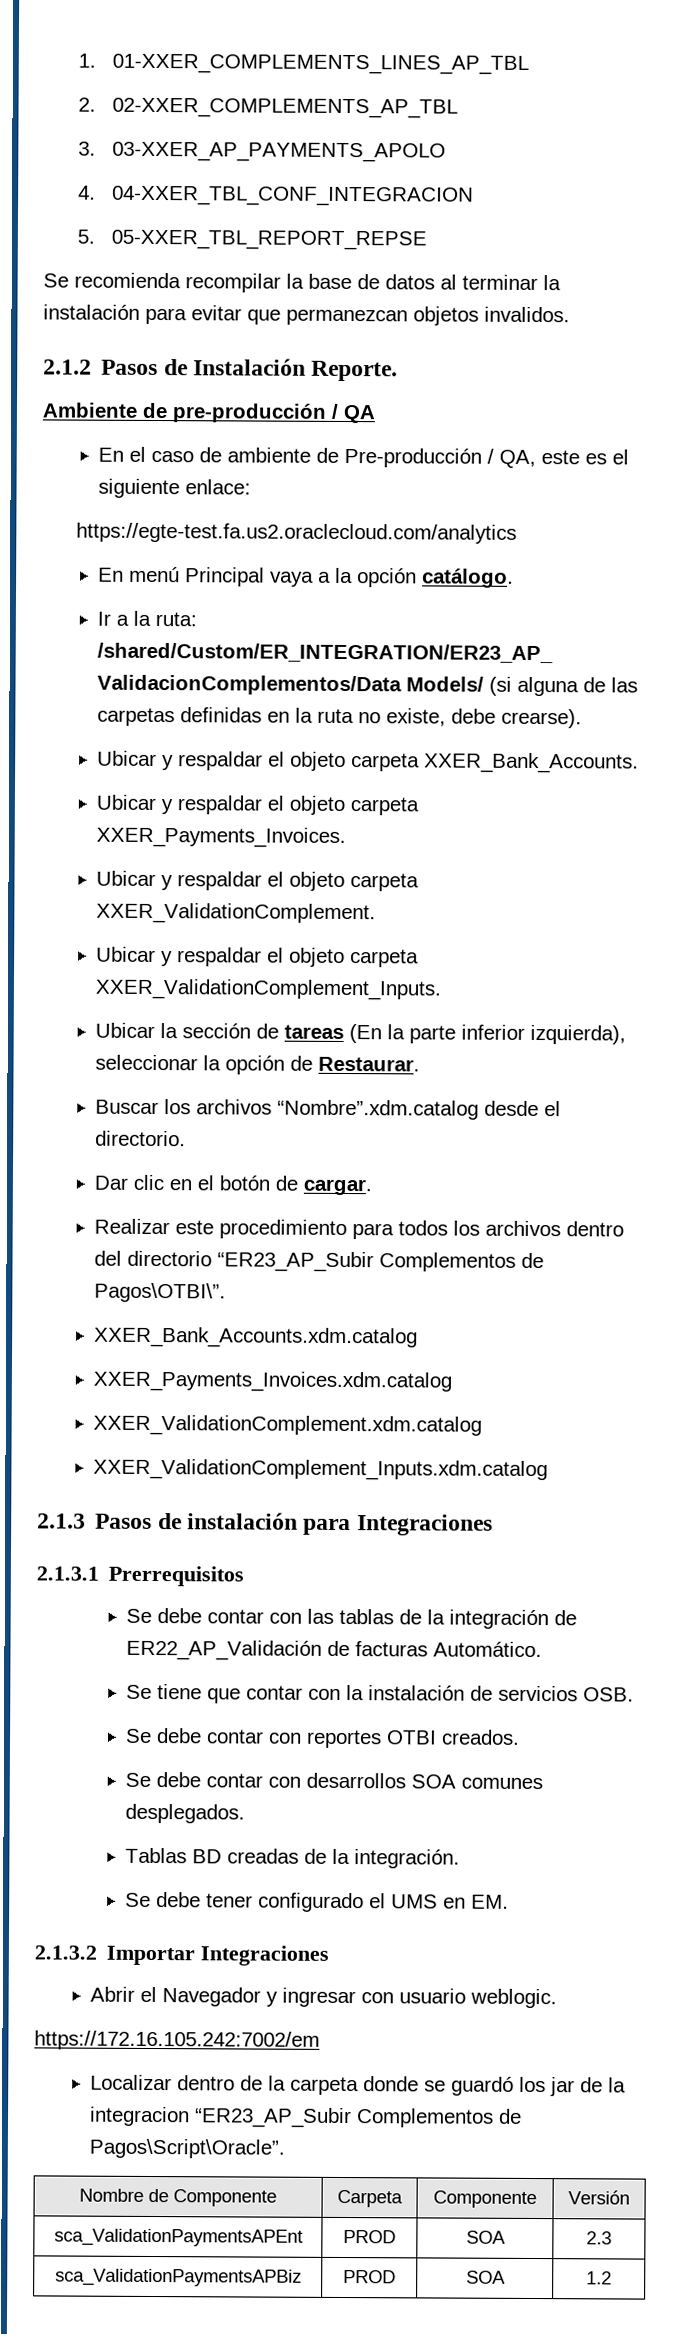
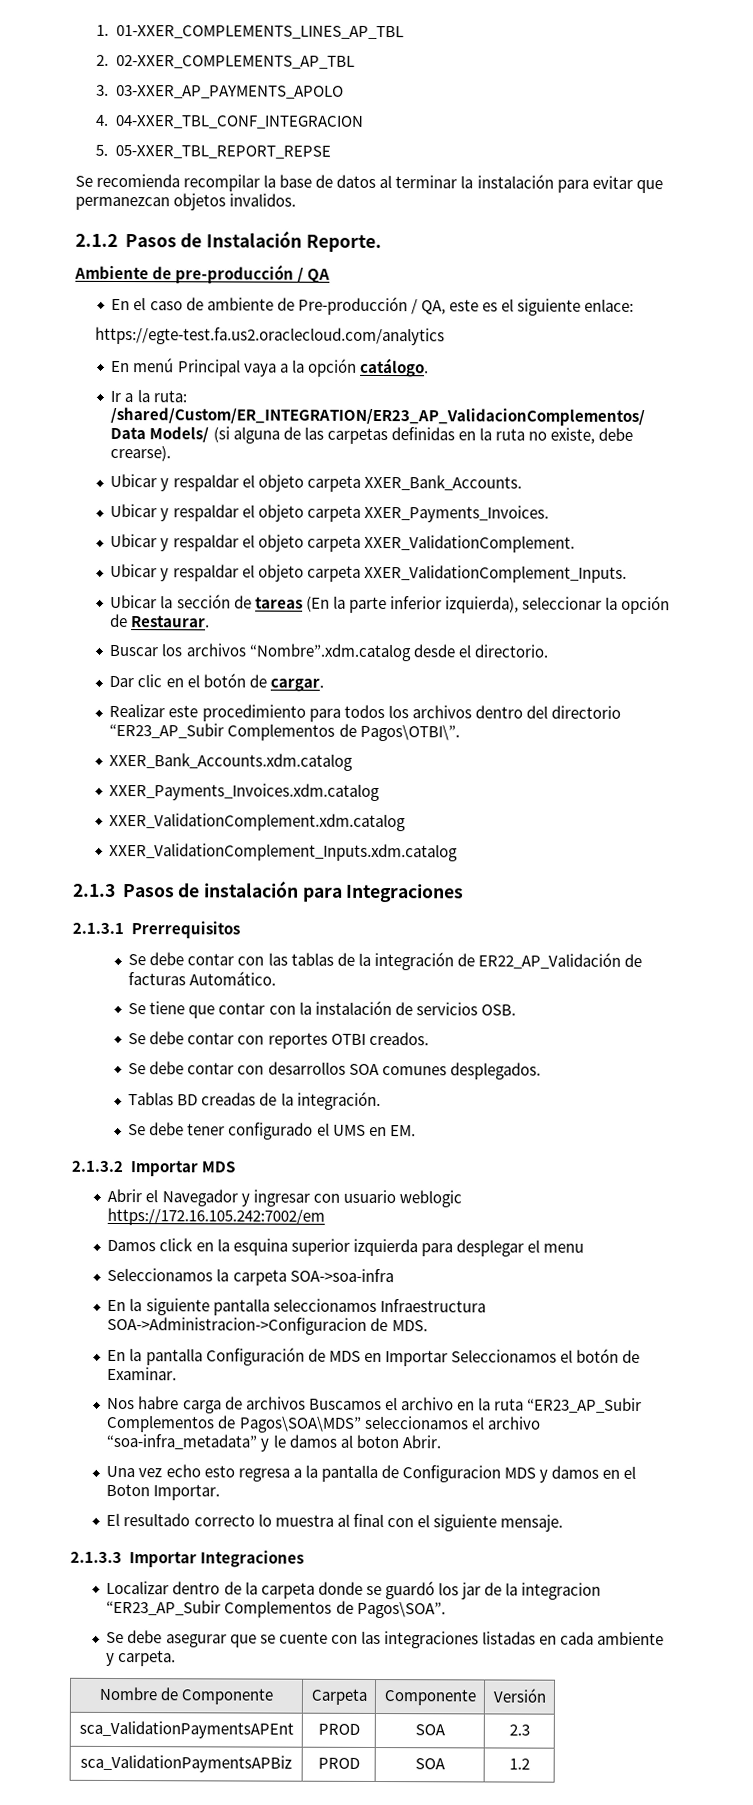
- 2.1.3.2 Importar Integraciones
+ 2.1.3.2 Importar MDS
- Abrir el Navegador y ingresar con usuario weblogic.
- https://172.16.105.242:7002/em
+ Abrir el Navegador y ingresar con usuario weblogic https://172.16.105.242:7002/em
+ Damos click en la esquina superior izquierda para desplegar el menu
+ Seleccionamos la carpeta SOA->soa-infra
+ En la siguiente pantalla seleccionamos Infraestructura SOA->Administracion->Configuracion de MDS.
+ En la pantalla Configuración de MDS en Importar Seleccionamos el botón de Examinar.
+ Nos habre carga de archivos Buscamos el archivo en la ruta “ER23_AP_Subir Complementos de Pagos\SOA\MDS” seleccionamos el archivo “soa-infra_metadata” y le damos al boton Abrir.
+ Una vez echo esto regresa a la pantalla de Configuracion MDS y damos en el Boton Importar.
+ El resultado correcto lo muestra al final con el siguiente mensaje.
+ 2.1.3.3 Importar Integraciones
- Localizar dentro de la carpeta donde se guardó los jar de la integracion “ER23_AP_Subir Complementos de Pagos\Script\Oracle”.
+ Localizar dentro de la carpeta donde se guardó los jar de la integracion “ER23_AP_Subir Complementos de Pagos\SOA”.
+ Se debe asegurar que se cuente con las integraciones listadas en cada ambiente y carpeta.

